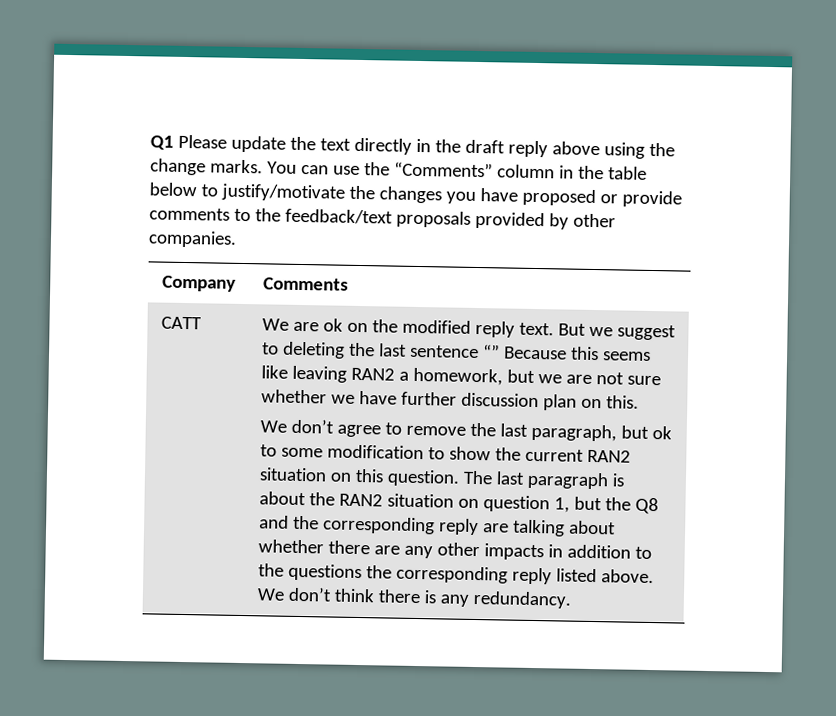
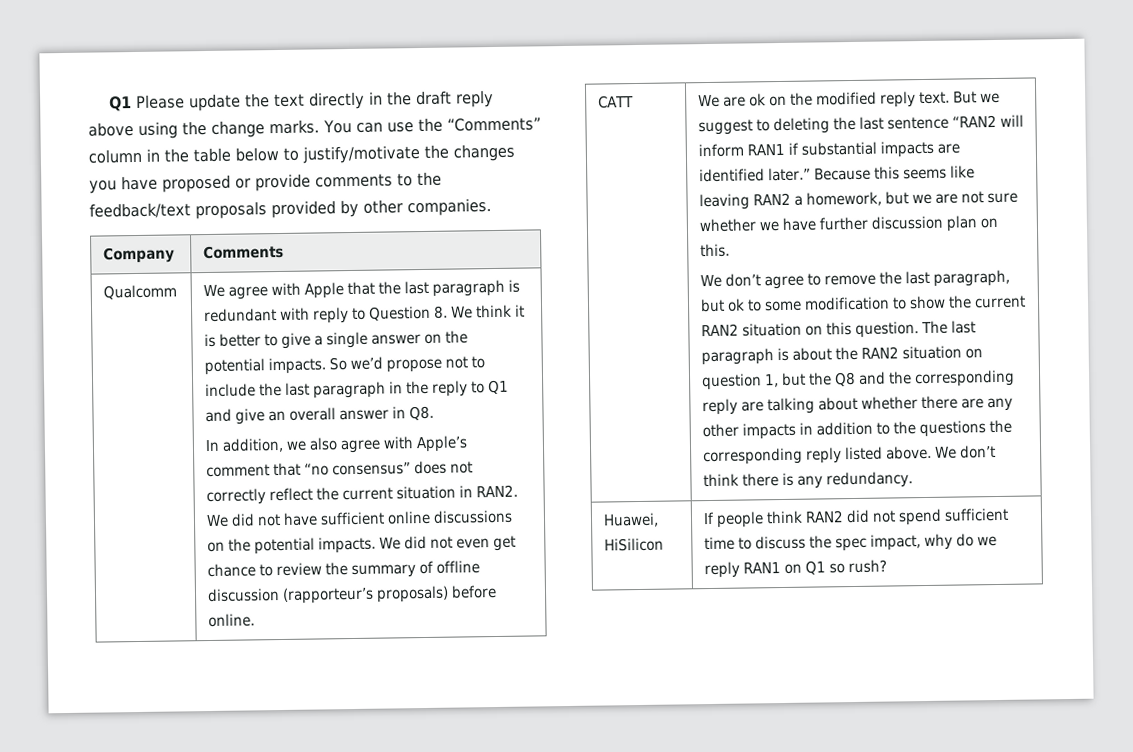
+ Qualcomm | We agree with Apple that the last paragraph is redundant with reply to Question 8. We think it is better to give a single answer on the potential impacts. So we’d propose not to include the last paragraph in the reply to Q1 and give an overall answer in Q8.
+ In addition, we also agree with Apple’s comment that “no consensus” does not correctly reflect the current situation in RAN2. We did not have sufficient online discussions on the potential impacts. We did not even get chance to review the summary of offline discussion (rapporteur’s proposals) before online.
- But we suggest to deleting the last sentence “” Because this seems like leaving RAN2 a homework, but we are not sure whether we have further discussion plan on this.
+ But we suggest to deleting the last sentence “RAN2 will inform RAN1 if substantial impacts are identified later.” Because this seems like leaving RAN2 a homework, but we are not sure whether we have further discussion plan on this.
+ Huawei, HiSilicon | If people think RAN2 did not spend sufficient time to discuss the spec impact, why do we reply RAN1 on Q1 so rush?

